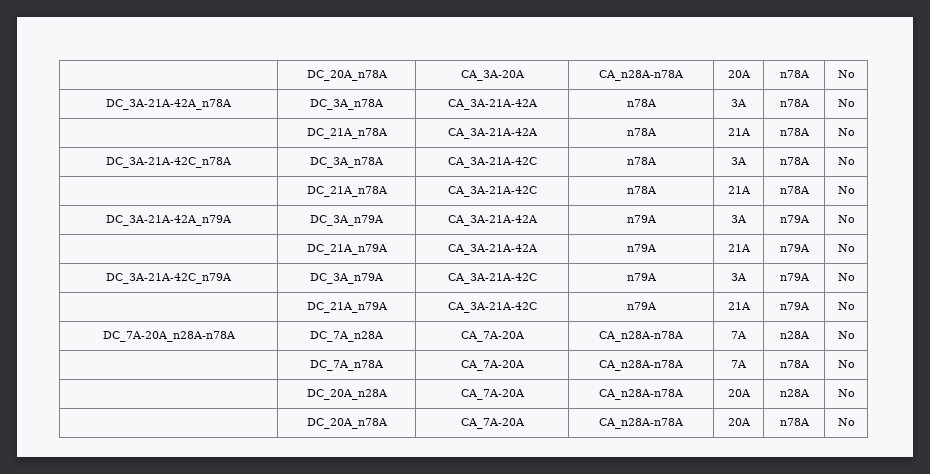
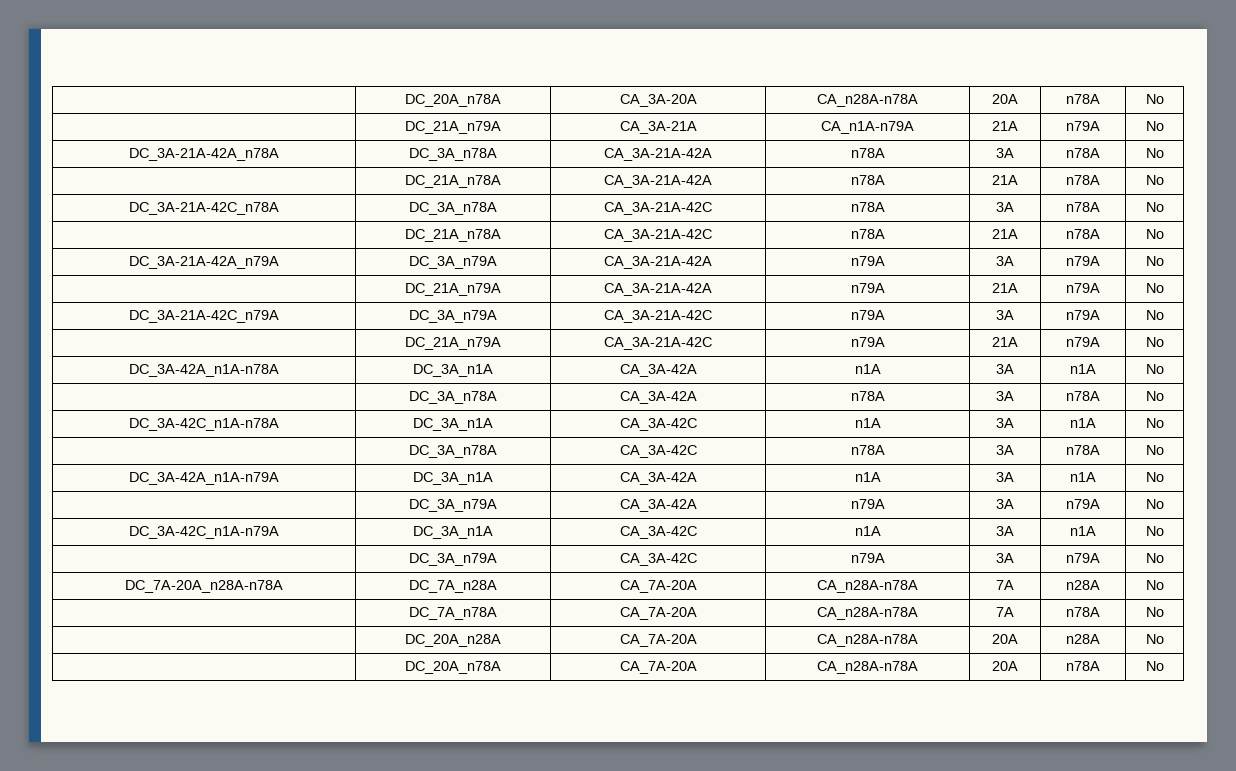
+ | DC_21A_n79A | CA_3A-21A | CA_n1A-n79A | 21A | n79A | No
+ DC_3A-42A_n1A-n78A | DC_3A_n1A | CA_3A-42A | n1A | 3A | n1A | No
+ | DC_3A_n78A | CA_3A-42A | n78A | 3A | n78A | No
+ DC_3A-42C_n1A-n78A | DC_3A_n1A | CA_3A-42C | n1A | 3A | n1A | No
+ | DC_3A_n78A | CA_3A-42C | n78A | 3A | n78A | No
+ DC_3A-42A_n1A-n79A | DC_3A_n1A | CA_3A-42A | n1A | 3A | n1A | No
+ | DC_3A_n79A | CA_3A-42A | n79A | 3A | n79A | No
+ DC_3A-42C_n1A-n79A | DC_3A_n1A | CA_3A-42C | n1A | 3A | n1A | No
+ | DC_3A_n79A | CA_3A-42C | n79A | 3A | n79A | No

